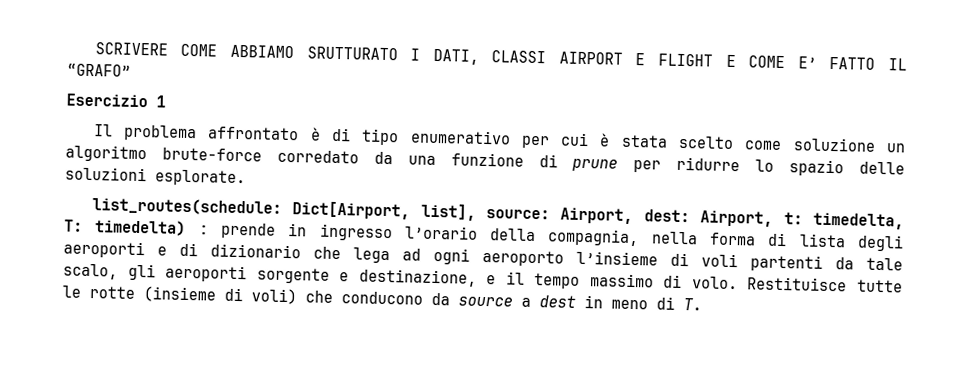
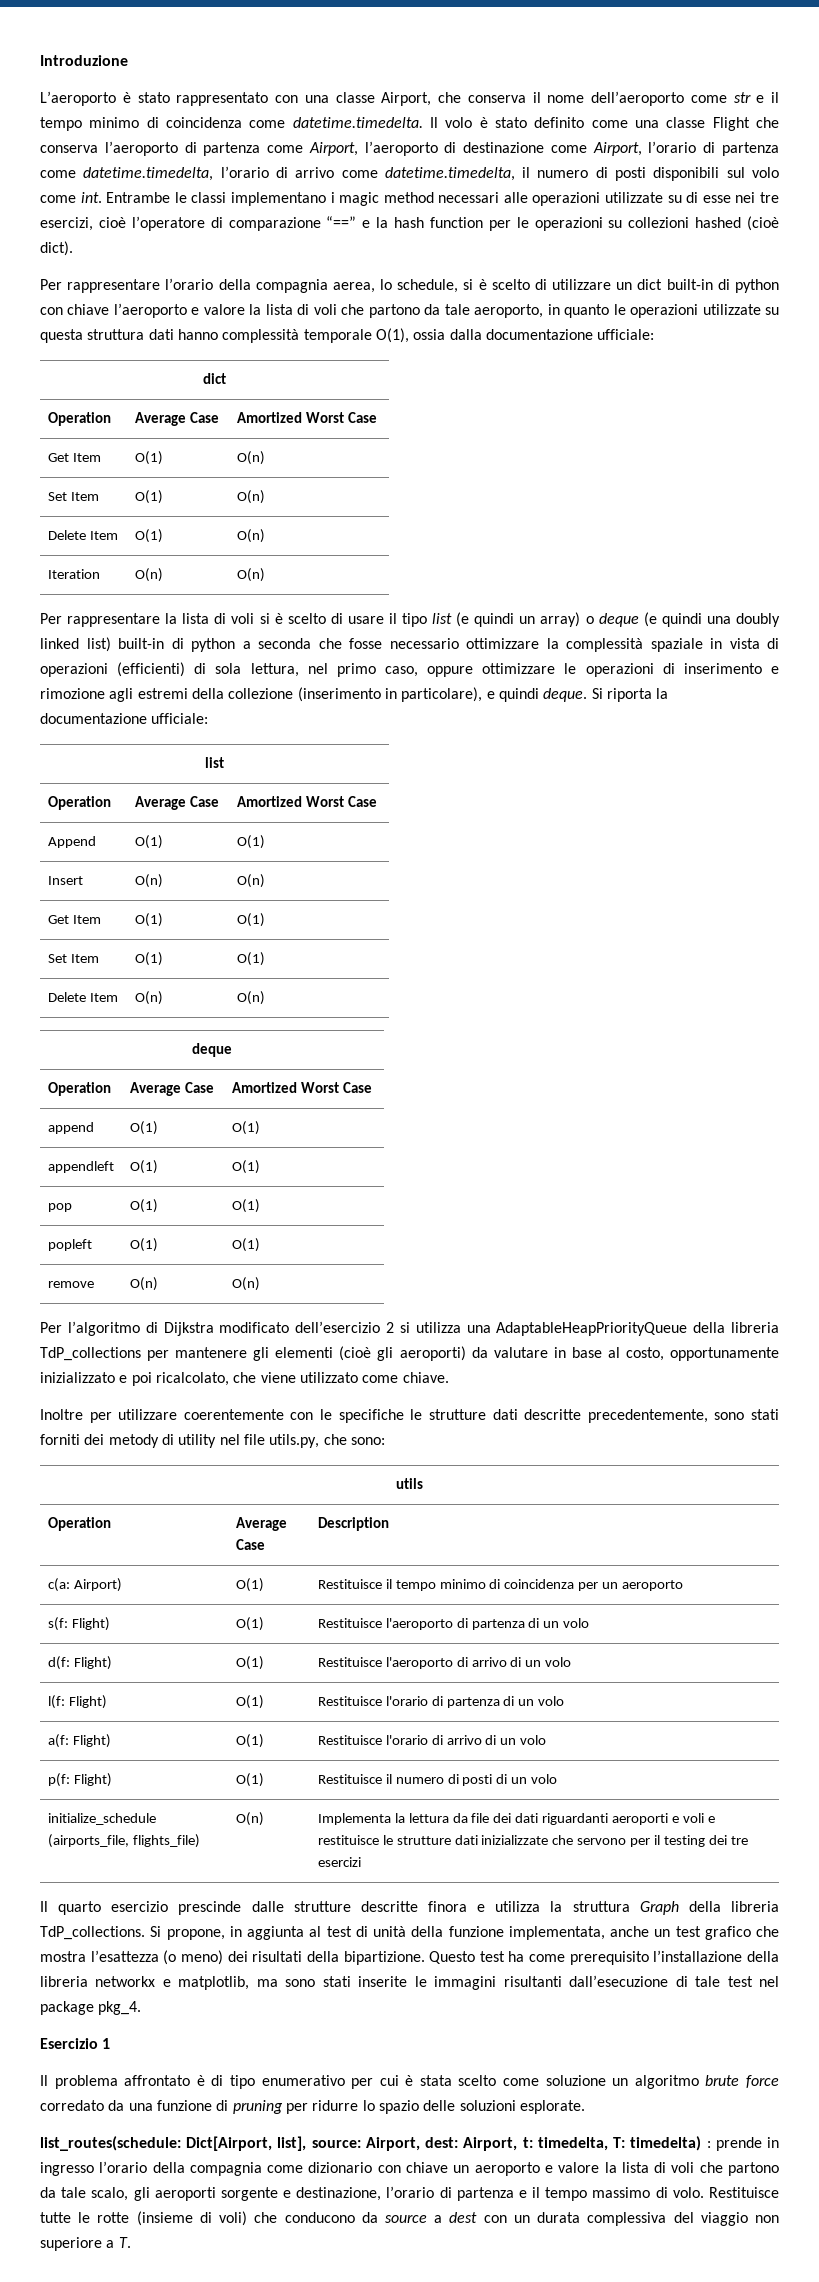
- SCRIVERE COME ABBIAMO SRUTTURATO I DATI, CLASSI AIRPORT E FLIGHT E COME E’ FATTO IL “GRAFO”
+ Introduzione
+ L’aeroporto è stato rappresentato con una classe Airport, che conserva il nome dell’aeroporto come str e il tempo minimo di coincidenza come datetime.timedelta. Il volo è stato definito come una classe Flight che conserva l’aeroporto di partenza come Airport, l’aeroporto di destinazione come Airport, l’orario di partenza come datetime.timedelta, l’orario di arrivo come datetime.timedelta, il numero di posti disponibili sul volo come int. Entrambe le classi implementano i magic method necessari alle operazioni utilizzate su di esse nei tre esercizi, cioè l’operatore di comparazione “==” e la hash function per le operazioni su collezioni hashed (cioè dict).
+ Per rappresentare l’orario della compagnia aerea, lo schedule, si è scelto di utilizzare un dict built-in di python con chiave l’aeroporto e valore la lista di voli che partono da tale aeroporto, in quanto le operazioni utilizzate su questa struttura dati hanno complessità temporale O(1), ossia dalla documentazione ufficiale:
+ dict
+ Operation | Average Case | Amortized Worst Case
+ Get Item | O(1) | O(n)
+ Set Item | O(1) | O(n)
+ Delete Item | O(1) | O(n)
+ Iteration | O(n) | O(n)
+ Per rappresentare la lista di voli si è scelto di usare il tipo list (e quindi un array) o deque (e quindi una doubly linked list) built-in di python a seconda che fosse necessario ottimizzare la complessità spaziale in vista di operazioni (efficienti) di sola lettura, nel primo caso, oppure ottimizzare le operazioni di inserimento e rimozione agli estremi della collezione (inserimento in particolare), e quindi deque. Si riporta la documentazione ufficiale:
+ list
+ Operation | Average Case | Amortized Worst Case
+ Append | O(1) | O(1)
+ Insert | O(n) | O(n)
+ Get Item | O(1) | O(1)
+ Set Item | O(1) | O(1)
+ Delete Item | O(n) | O(n)
+ deque
+ Operation | Average Case | Amortized Worst Case
+ append | O(1) | O(1)
+ appendleft | O(1) | O(1)
+ pop | O(1) | O(1)
+ popleft | O(1) | O(1)
+ remove | O(n) | O(n)
+ Per l’algoritmo di Dijkstra modificato dell’esercizio 2 si utilizza una AdaptableHeapPriorityQueue della libreria TdP_collections per mantenere gli elementi (cioè gli aeroporti) da valutare in base al costo, opportunamente inizializzato e poi ricalcolato, che viene utilizzato come chiave.
+ Inoltre per utilizzare coerentemente con le specifiche le strutture dati descritte precedentemente, sono stati forniti dei metody di utility nel file utils.py, che sono:
+ utils
+ Operation | Average Case | Description
+ c(a: Airport) | O(1) | Restituisce il tempo minimo di coincidenza per un aeroporto
+ s(f: Flight) | O(1) | Restituisce l'aeroporto di partenza di un volo
+ d(f: Flight) | O(1) | Restituisce l'aeroporto di arrivo di un volo
+ l(f: Flight) | O(1) | Restituisce l'orario di partenza di un volo
+ a(f: Flight) | O(1) | Restituisce l'orario di arrivo di un volo
+ p(f: Flight) | O(1) | Restituisce il numero di posti di un volo
+ initialize_schedule (airports_file, flights_file) | O(n) | Implementa la lettura da file dei dati riguardanti aeroporti e voli e restituisce le strutture dati inizializzate che servono per il testing dei tre esercizi
+ Il quarto esercizio prescinde dalle strutture descritte finora e utilizza la struttura Graph della libreria TdP_collections. Si propone, in aggiunta al test di unità della funzione implementata, anche un test grafico che mostra l’esattezza (o meno) dei risultati della bipartizione. Questo test ha come prerequisito l’installazione della libreria networkx e matplotlib, ma sono stati inserite le immagini risultanti dall’esecuzione di tale test nel package pkg_4.
- Il problema affrontato è di tipo enumerativo per cui è stata scelto come soluzione un algoritmo brute-force corredato da una funzione di prune per ridurre lo spazio delle soluzioni esplorate.
+ Il problema affrontato è di tipo enumerativo per cui è stata scelto come soluzione un algoritmo brute force corredato da una funzione di pruning per ridurre lo spazio delle soluzioni esplorate.
- list_routes(schedule: Dict[Airport, list], source: Airport, dest: Airport, t: timedelta, T: timedelta) : prende in ingresso l’orario della compagnia, nella forma di lista degli aeroporti e di dizionario che lega ad ogni aeroporto l’insieme di voli partenti da tale scalo, gli aeroporti sorgente e destinazione, e il tempo massimo di volo.
+ list_routes(schedule: Dict[Airport, list], source: Airport, dest: Airport, t: timedelta, T: timedelta) : prende in ingresso l’orario della compagnia come dizionario con chiave un aeroporto e valore la lista di voli che partono da tale scalo, gli aeroporti sorgente e destinazione, l’orario di partenza e il tempo massimo di volo.
- Restituisce tutte le rotte (insieme di voli) che conducono da source a dest in meno di T.
+ Restituisce tutte le rotte (insieme di voli) che conducono da source a dest con un durata complessiva del viaggio non superiore a T.

